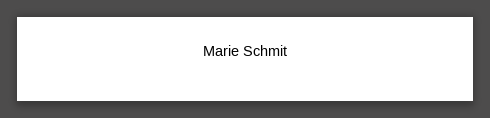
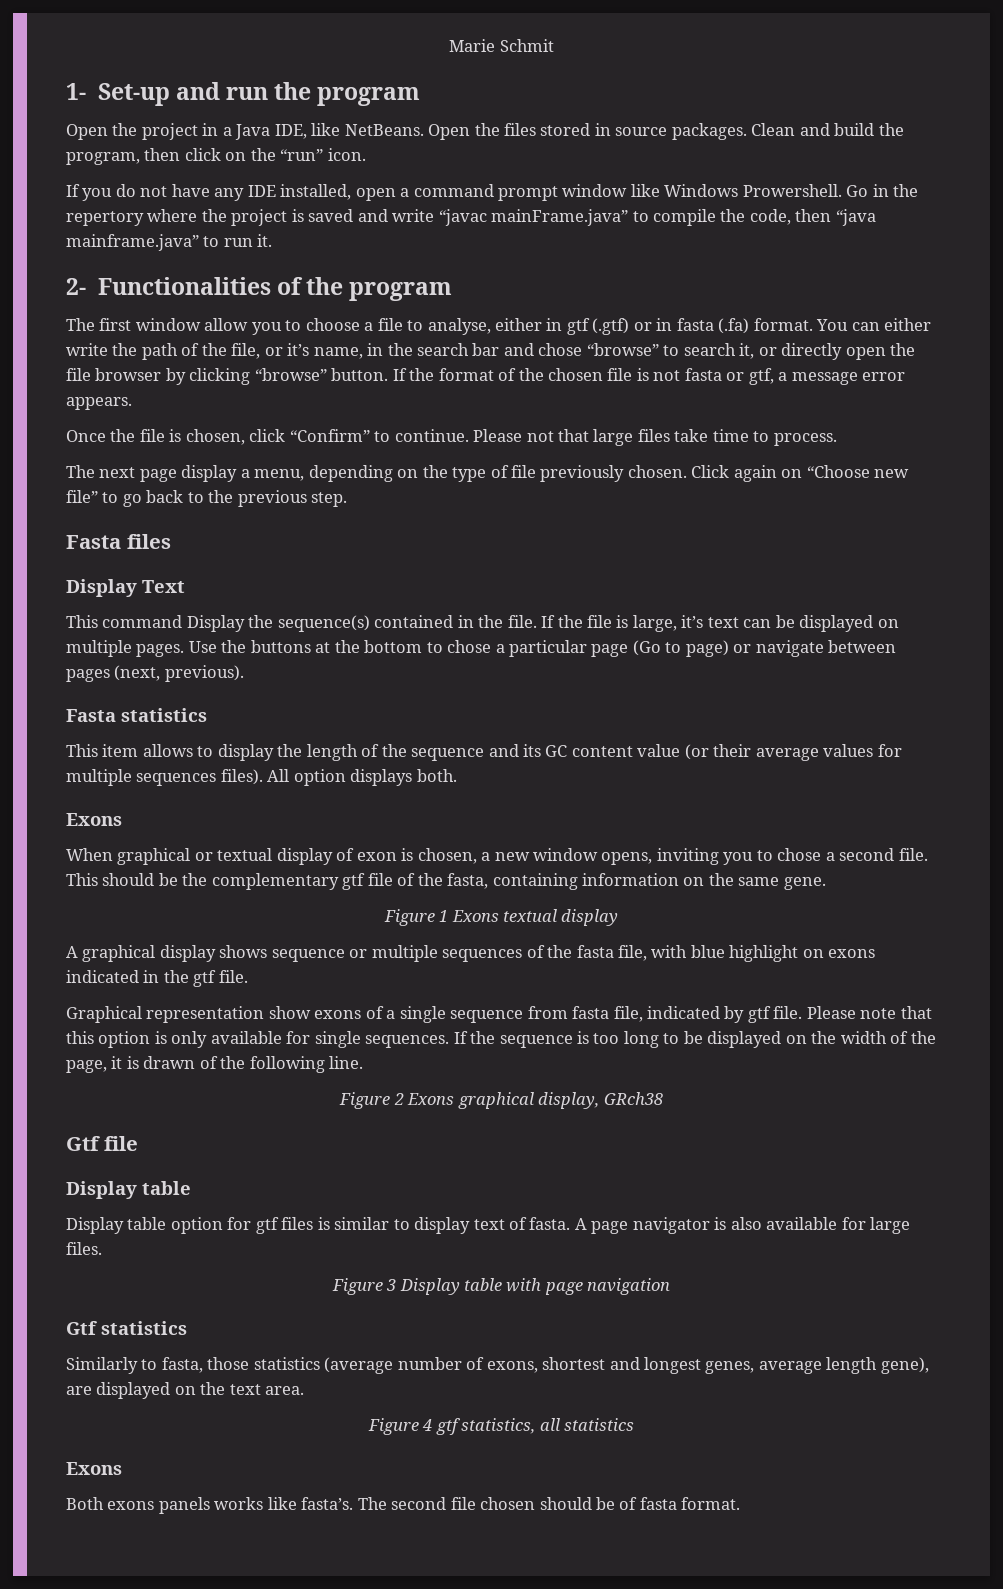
+ 1- Set-up and run the program
+ Open the project in a Java IDE, like NetBeans. Open the files stored in source packages. Clean and build the program, then click on the “run” icon.
+ If you do not have any IDE installed, open a command prompt window like Windows Prowershell. Go in the repertory where the project is saved and write “javac mainFrame.java” to compile the code, then “java mainframe.java” to run it.
+ 2- Functionalities of the program
+ The first window allow you to choose a file to analyse, either in gtf (.gtf) or in fasta (.fa) format. You can either write the path of the file, or it’s name, in the search bar and chose “browse” to search it, or directly open the file browser by clicking “browse” button. If the format of the chosen file is not fasta or gtf, a message error appears.
+ Once the file is chosen, click “Confirm” to continue. Please not that large files take time to process.
+ The next page display a menu, depending on the type of file previously chosen. Click again on “Choose new file” to go back to the previous step.
+ Fasta files
+ Display Text
+ This command Display the sequence(s) contained in the file. If the file is large, it’s text can be displayed on multiple pages. Use the buttons at the bottom to chose a particular page (Go to page) or navigate between pages (next, previous).
+ Fasta statistics
+ This item allows to display the length of the sequence and its GC content value (or their average values for multiple sequences files). All option displays both.
+ Exons
+ When graphical or textual display of exon is chosen, a new window opens, inviting you to chose a second file. This should be the complementary gtf file of the fasta, containing information on the same gene.
+ Figure 1 Exons textual display
+ A graphical display shows sequence or multiple sequences of the fasta file, with blue highlight on exons indicated in the gtf file.
+ Graphical representation show exons of a single sequence from fasta file, indicated by gtf file. Please note that this option is only available for single sequences. If the sequence is too long to be displayed on the width of the page, it is drawn of the following line.
+ Figure 2 Exons graphical display, GRch38
+ Gtf file
+ Display table
+ Display table option for gtf files is similar to display text of fasta. A page navigator is also available for large files.
+ Figure 3 Display table with page navigation
+ Gtf statistics
+ Similarly to fasta, those statistics (average number of exons, shortest and longest genes, average length gene), are displayed on the text area.
+ Figure 4 gtf statistics, all statistics
+ Exons
+ Both exons panels works like fasta’s. The second file chosen should be of fasta format.

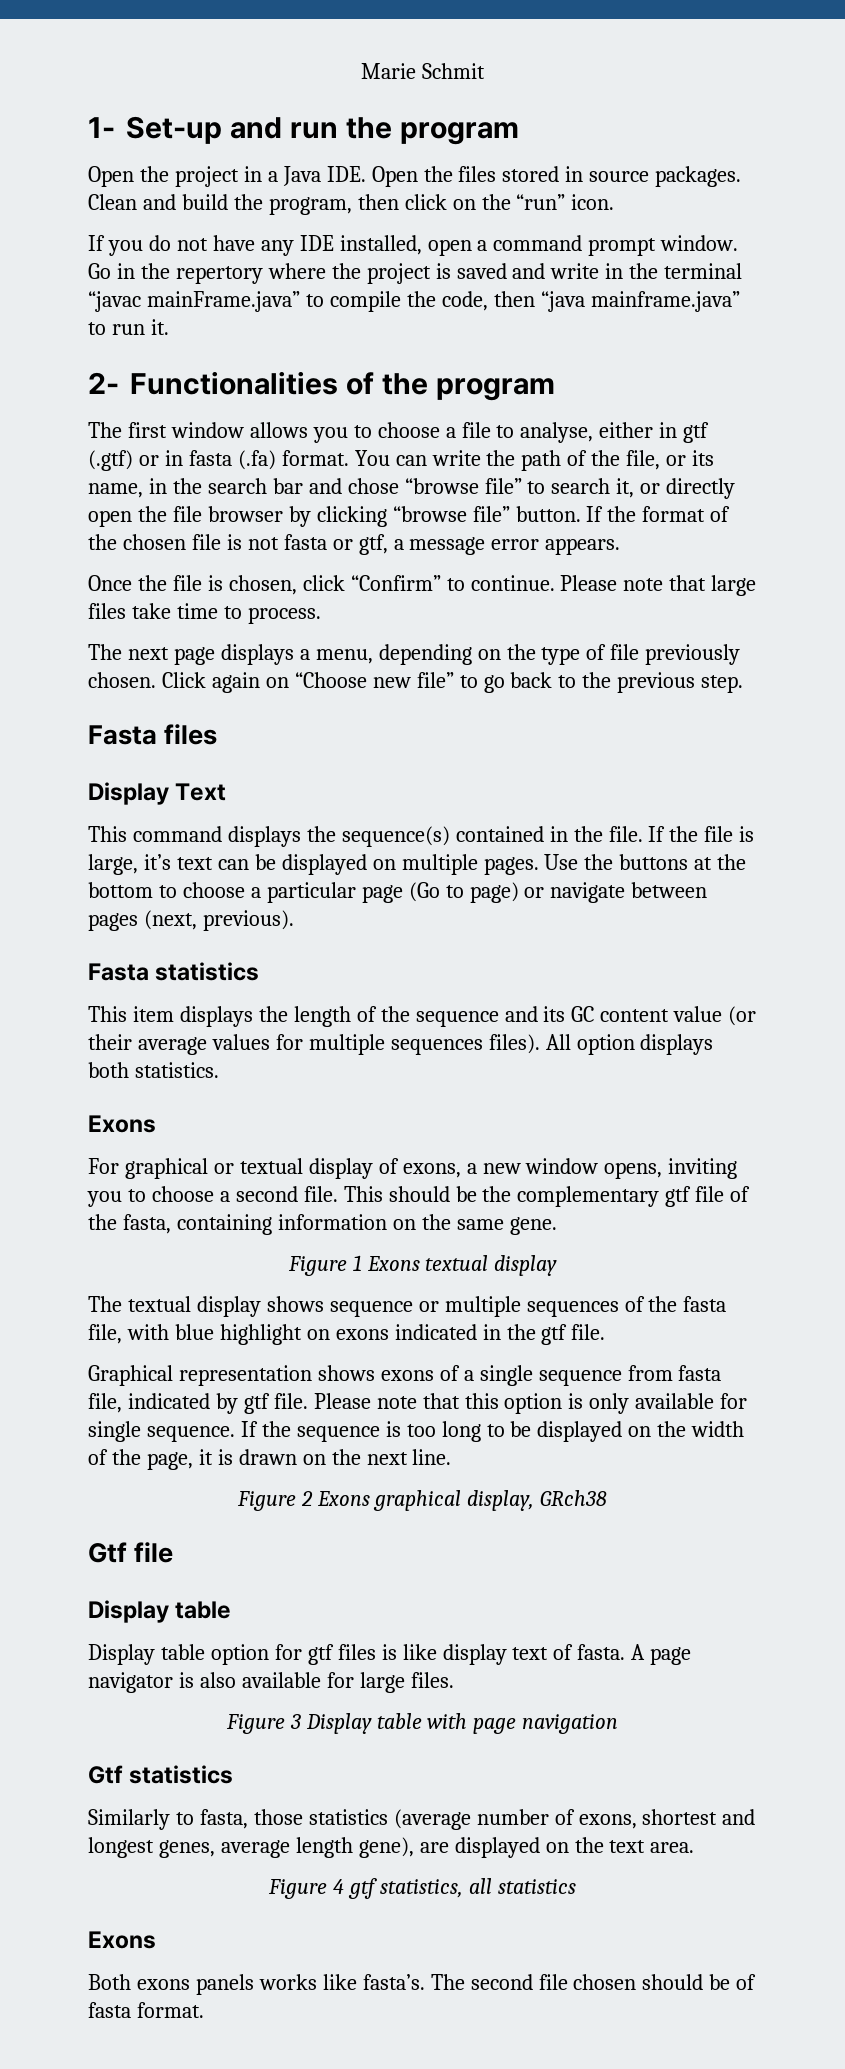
- Open the project in a Java IDE, like NetBeans. Open the files stored in source packages.
+ Open the project in a Java IDE. Open the files stored in source packages.
- If you do not have any IDE installed, open a command prompt window like Windows Prowershell.
+ If you do not have any IDE installed, open a command prompt window.
- Go in the repertory where the project is saved and write “javac mainFrame.java” to compile the code, then “java mainframe.java” to run it.
+ Go in the repertory where the project is saved and write in the terminal “javac mainFrame.java” to compile the code, then “java mainframe.java” to run it.
- The first window allow you to choose a file to analyse, either in gtf (.gtf) or in fasta (.fa) format.
+ The first window allows you to choose a file to analyse, either in gtf (.gtf) or in fasta (.fa) format.
- You can either write the path of the file, or it’s name, in the search bar and chose “browse” to search it, or directly open the file browser by clicking “browse” button.
+ You can write the path of the file, or its name, in the search bar and chose “browse file” to search it, or directly open the file browser by clicking “browse file” button.
- Please not that large files take time to process.
+ Please note that large files take time to process.
- The next page display a menu, depending on the type of file previously chosen.
+ The next page displays a menu, depending on the type of file previously chosen.
- This command Display the sequence(s) contained in the file.
+ This command displays the sequence(s) contained in the file.
- Use the buttons at the bottom to chose a particular page (Go to page) or navigate between pages (next, previous).
+ Use the buttons at the bottom to choose a particular page (Go to page) or navigate between pages (next, previous).
- This item allows to display the length of the sequence and its GC content value (or their average values for multiple sequences files).
+ This item displays the length of the sequence and its GC content value (or their average values for multiple sequences files).
- All option displays both.
+ All option displays both statistics.
  Exons
- When graphical or textual display of exon is chosen, a new window opens, inviting you to chose a second file.
+ For graphical or textual display of exons, a new window opens, inviting you to choose a second file.
- A graphical display shows sequence or multiple sequences of the fasta file, with blue highlight on exons indicated in the gtf file.
+ The textual display shows sequence or multiple sequences of the fasta file, with blue highlight on exons indicated in the gtf file.
- Graphical representation show exons of a single sequence from fasta file, indicated by gtf file.
+ Graphical representation shows exons of a single sequence from fasta file, indicated by gtf file.
- Please note that this option is only available for single sequences.
+ Please note that this option is only available for single sequence.
- If the sequence is too long to be displayed on the width of the page, it is drawn of the following line.
+ If the sequence is too long to be displayed on the width of the page, it is drawn on the next line.
- Display table option for gtf files is similar to display text of fasta.
+ Display table option for gtf files is like display text of fasta.

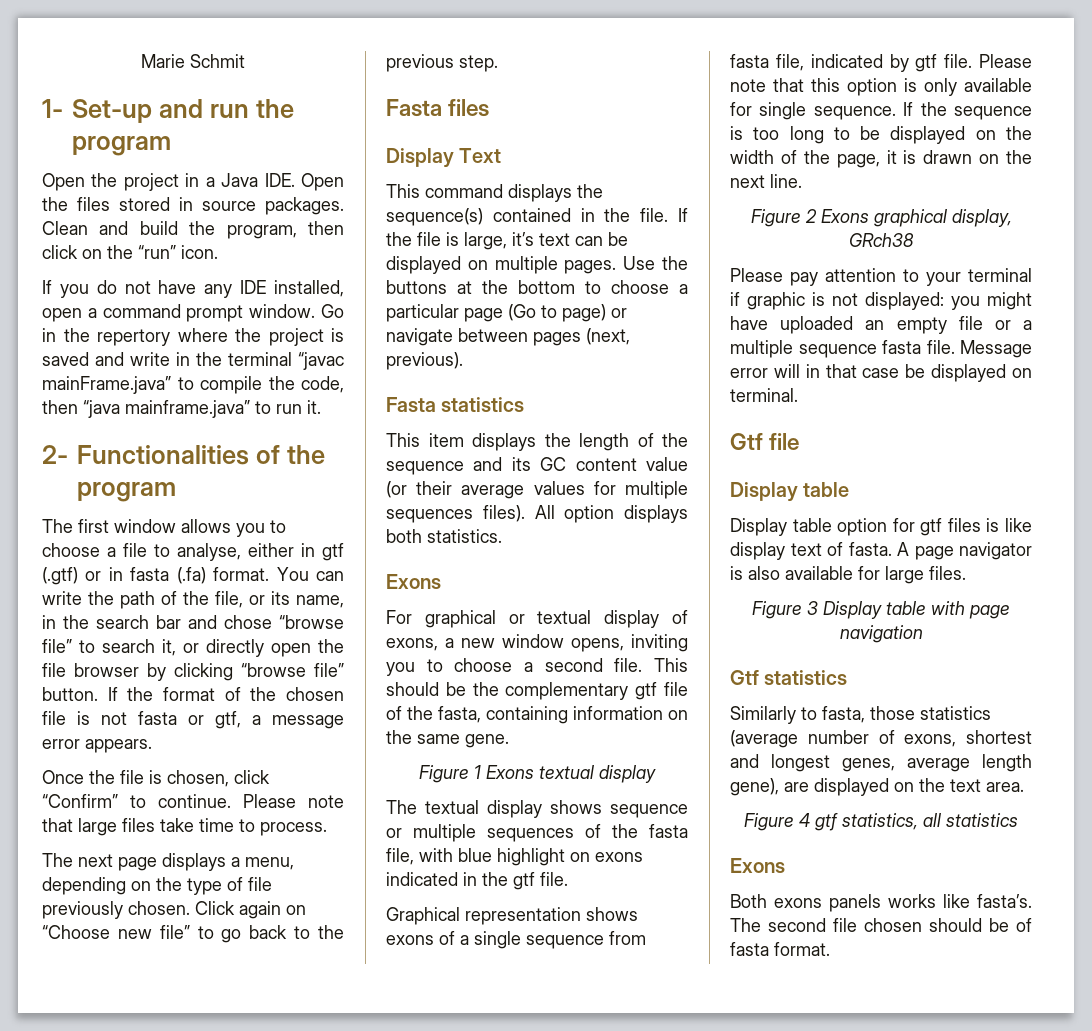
+ Please pay attention to your terminal if graphic is not displayed: you might have uploaded an empty file or a multiple sequence fasta file. Message error will in that case be displayed on terminal.

